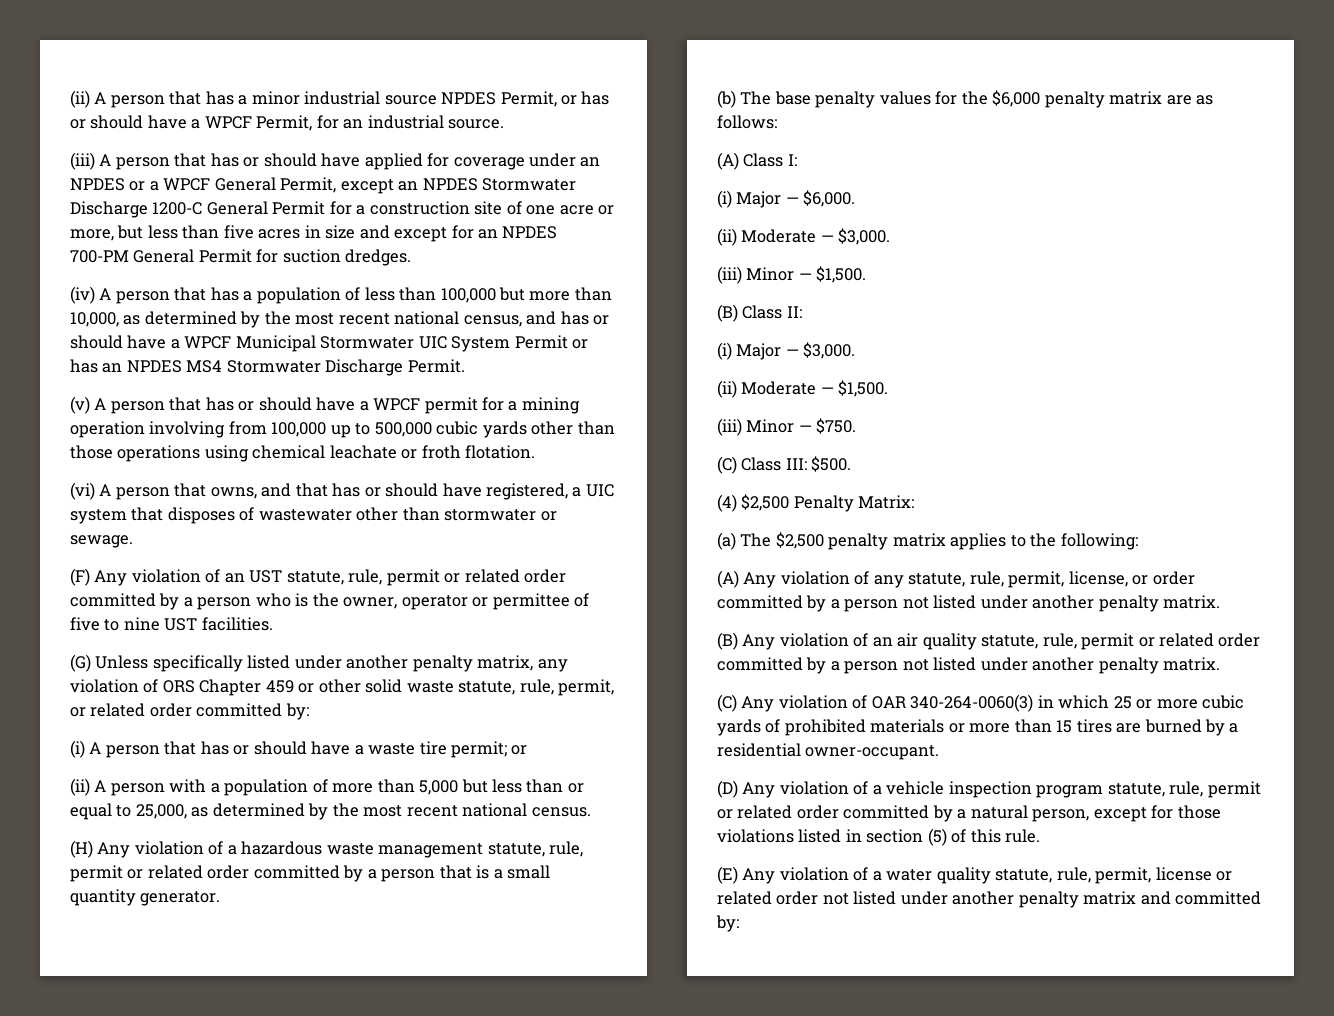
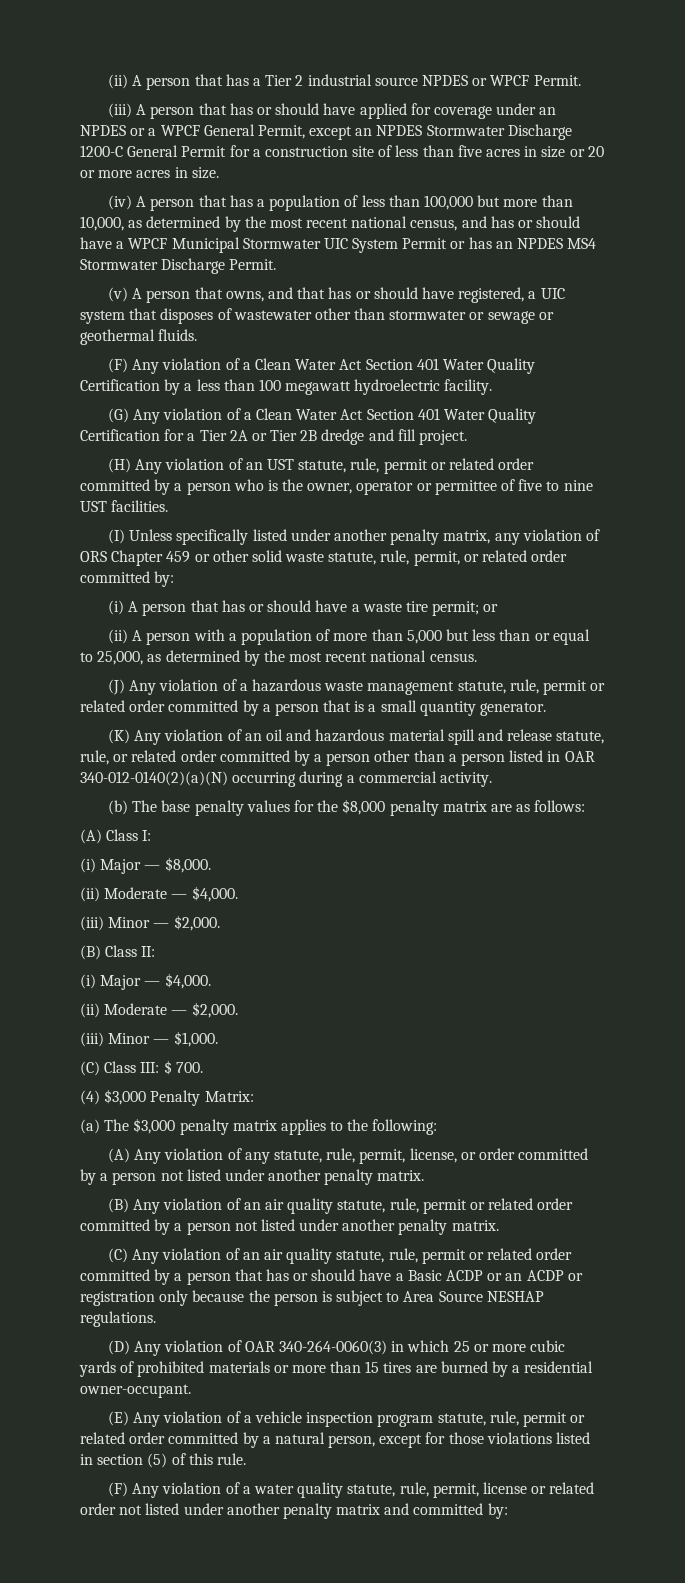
- (ii) A person that has a minor industrial source NPDES Permit, or has or should have a WPCF Permit, for an industrial source.
+ (ii) A person that has a Tier 2 industrial source NPDES or WPCF Permit.
- (iii) A person that has or should have applied for coverage under an NPDES or a WPCF General Permit, except an NPDES Stormwater Discharge 1200-C General Permit for a construction site of one acre or more, but less than five acres in size and except for an NPDES 700-PM General Permit for suction dredges.
+ (iii) A person that has or should have applied for coverage under an NPDES or a WPCF General Permit, except an NPDES Stormwater Discharge 1200-C General Permit for a construction site of less than five acres in size or 20 or more acres in size.
- (v) A person that has or should have a WPCF permit for a mining operation involving from 100,000 up to 500,000 cubic yards other than those operations using chemical leachate or froth flotation.
- (vi) A person that owns, and that has or should have registered, a UIC system that disposes of wastewater other than stormwater or sewage.
- (F) Any violation of an UST statute, rule, permit or related order committed by a person who is the owner, operator or permittee of five to nine UST facilities.
+ (v) A person that owns, and that has or should have registered, a UIC system that disposes of wastewater other than stormwater or sewage or geothermal fluids.
+ (F) Any violation of a Clean Water Act Section 401 Water Quality Certification by a less than 100 megawatt hydroelectric facility.
+ (G) Any violation of a Clean Water Act Section 401 Water Quality Certification for a Tier 2A or Tier 2B dredge and fill project.
+ (H) Any violation of an UST statute, rule, permit or related order committed by a person who is the owner, operator or permittee of five to nine UST facilities.
- (G) Unless specifically listed under another penalty matrix, any violation of ORS Chapter 459 or other solid waste statute, rule, permit, or related order committed by:
+ (I) Unless specifically listed under another penalty matrix, any violation of ORS Chapter 459 or other solid waste statute, rule, permit, or related order committed by:
- (H) Any violation of a hazardous waste management statute, rule, permit or related order committed by a person that is a small quantity generator.
+ (J) Any violation of a hazardous waste management statute, rule, permit or related order committed by a person that is a small quantity generator.
+ (K) Any violation of an oil and hazardous material spill and release statute, rule, or related order committed by a person other than a person listed in OAR 340-012-0140(2)(a)(N) occurring during a commercial activity.
- (b) The base penalty values for the $6,000 penalty matrix are as follows:
+ (b) The base penalty values for the $8,000 penalty matrix are as follows:
- (i) Major — $6,000.
- (ii) Moderate — $3,000.
- (iii) Minor — $1,500.
+ (i) Major — $8,000.
+ (ii) Moderate — $4,000.
+ (iii) Minor — $2,000.
- (i) Major — $3,000.
- (ii) Moderate — $1,500.
- (iii) Minor — $750.
+ (i) Major — $4,000.
+ (ii) Moderate — $2,000.
+ (iii) Minor — $1,000.
- (C) Class III: $500.
+ (C) Class III: $ 700.
- (4) $2,500 Penalty Matrix:
+ (4) $3,000 Penalty Matrix:
- (a) The $2,500 penalty matrix applies to the following:
+ (a) The $3,000 penalty matrix applies to the following:
- (C) Any violation of OAR 340-264-0060(3) in which 25 or more cubic yards of prohibited materials or more than 15 tires are burned by a residential owner-occupant.
+ (C) Any violation of an air quality statute, rule, permit or related order committed by a person that has or should have a Basic ACDP or an ACDP or registration only because the person is subject to Area Source NESHAP regulations.
+ (D) Any violation of OAR 340-264-0060(3) in which 25 or more cubic yards of prohibited materials or more than 15 tires are burned by a residential owner-occupant.
- (D) Any violation of a vehicle inspection program statute, rule, permit or related order committed by a natural person, except for those violations listed in section (5) of this rule.
+ (E) Any violation of a vehicle inspection program statute, rule, permit or related order committed by a natural person, except for those violations listed in section (5) of this rule.
- (E) Any violation of a water quality statute, rule, permit, license or related order not listed under another penalty matrix and committed by:
+ (F) Any violation of a water quality statute, rule, permit, license or related order not listed under another penalty matrix and committed by:

